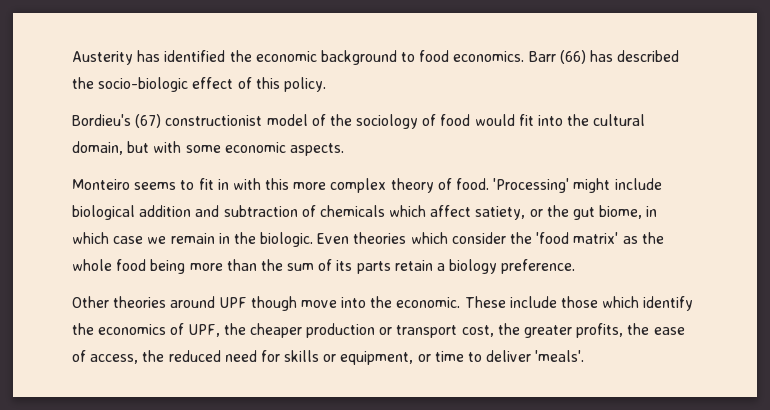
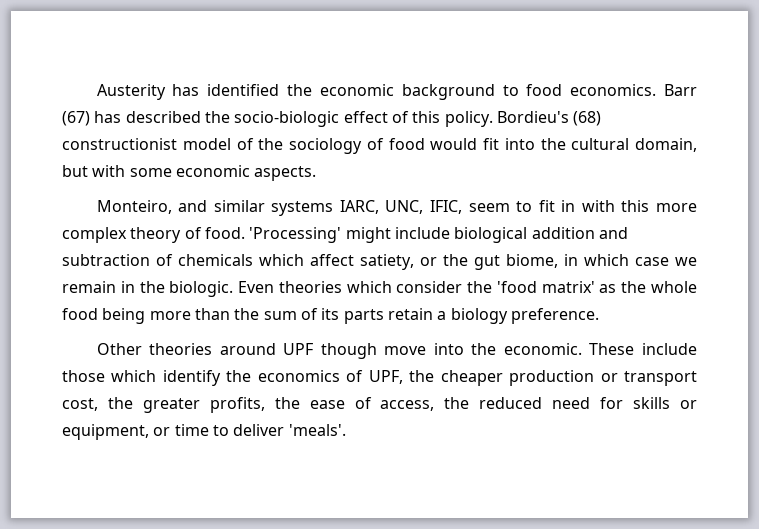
- Barr (66) has described the socio-biologic effect of this policy.
- Bordieu's (67) constructionist model of the sociology of food would fit into the cultural domain, but with some economic aspects.
+ Barr (67) has described the socio-biologic effect of this policy. Bordieu's (68) constructionist model of the sociology of food would fit into the cultural domain, but with some economic aspects.
- Monteiro seems to fit in with this more complex theory of food.
+ Monteiro, and similar systems IARC, UNC, IFIC, seem to fit in with this more complex theory of food.

